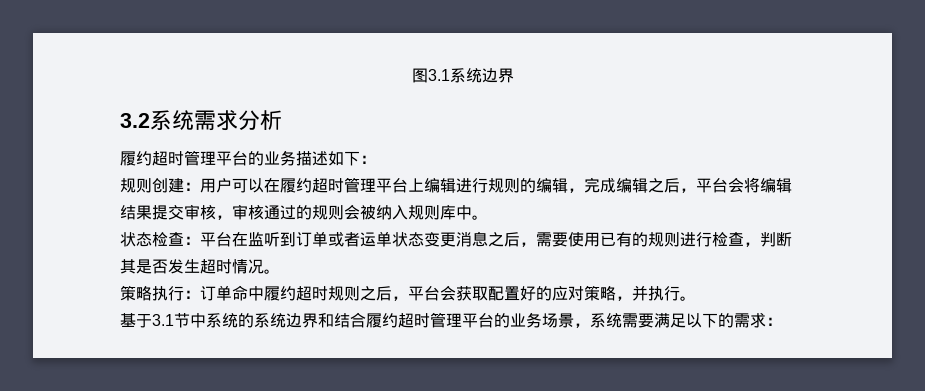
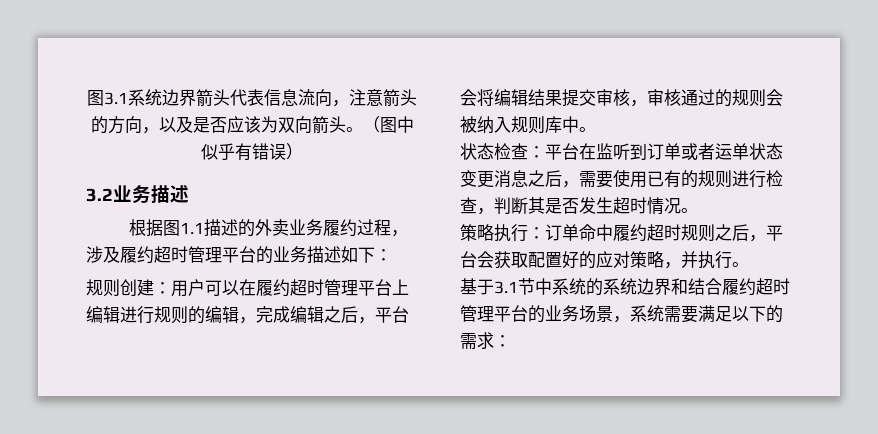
- 图3.1系统边界
- 3.2系统需求分析
- 履约超时管理平台的业务描述如下：
+ 图3.1系统边界箭头代表信息流向，注意箭头的方向，以及是否应该为双向箭头。（图中似乎有错误）
+ 3.2业务描述
+ 根据图1.1描述的外卖业务履约过程，涉及履约超时管理平台的业务描述如下：

